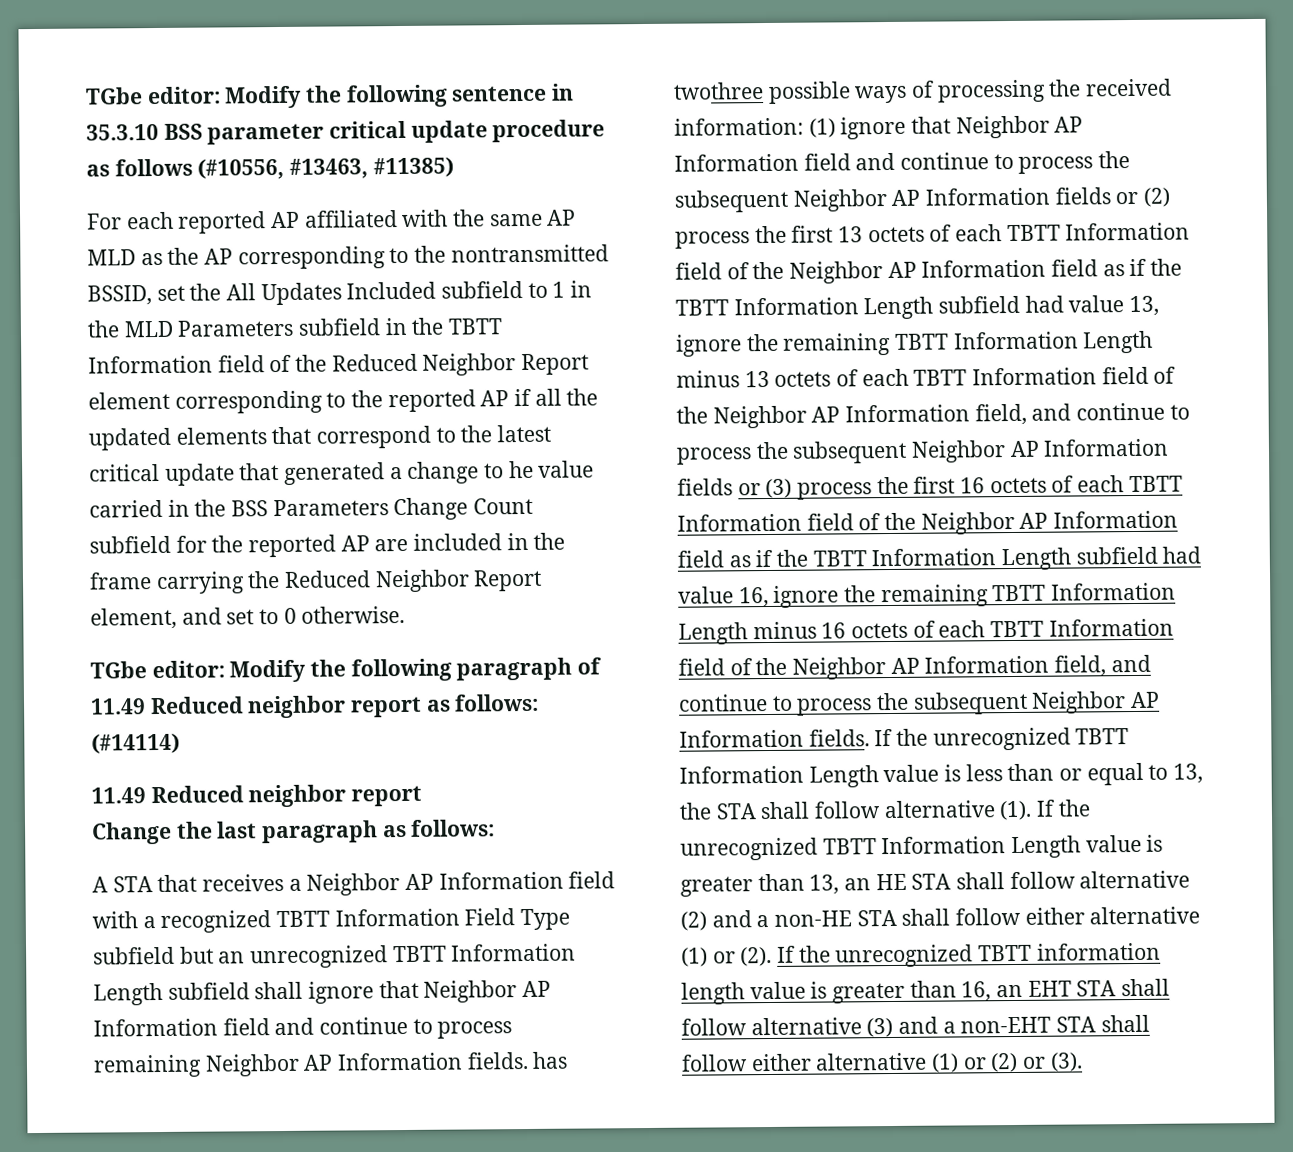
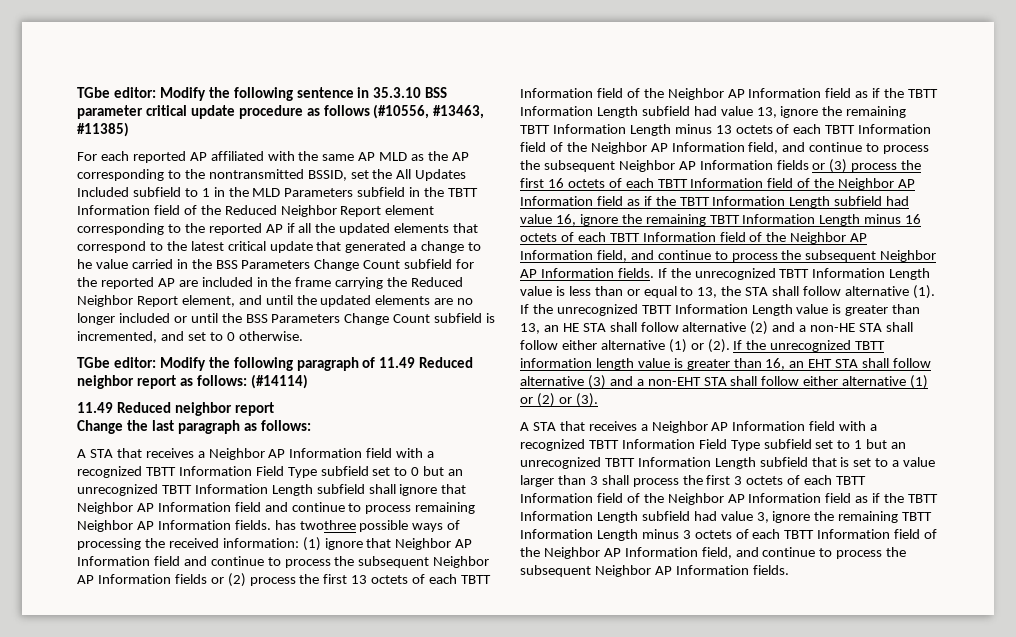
- For each reported AP affiliated with the same AP MLD as the AP corresponding to the nontransmitted BSSID, set the All Updates Included subfield to 1 in the MLD Parameters subfield in the TBTT Information field of the Reduced Neighbor Report element corresponding to the reported AP if all the updated elements that correspond to the latest critical update that generated a change to he value carried in the BSS Parameters Change Count subfield for the reported AP are included in the frame carrying the Reduced Neighbor Report element, and set to 0 otherwise.
+ For each reported AP affiliated with the same AP MLD as the AP corresponding to the nontransmitted BSSID, set the All Updates Included subfield to 1 in the MLD Parameters subfield in the TBTT Information field of the Reduced Neighbor Report element corresponding to the reported AP if all the updated elements that correspond to the latest critical update that generated a change to he value carried in the BSS Parameters Change Count subfield for the reported AP are included in the frame carrying the Reduced Neighbor Report element, and until the updated elements are no longer included or until the BSS Parameters Change Count subfield is incremented, and set to 0 otherwise.
- A STA that receives a Neighbor AP Information field with a recognized TBTT Information Field Type subfield but an unrecognized TBTT Information Length subfield shall ignore that Neighbor AP Information field and continue to process remaining Neighbor AP Information fields. has twothree possible ways of processing the received information:
+ A STA that receives a Neighbor AP Information field with a recognized TBTT Information Field Type subfield set to 0 but an unrecognized TBTT Information Length subfield shall ignore that Neighbor AP Information field and continue to process remaining Neighbor AP Information fields. has twothree possible ways of processing the received information:
+ A STA that receives a Neighbor AP Information field with a recognized TBTT Information Field Type subfield set to 1 but an unrecognized TBTT Information Length subfield that is set to a value larger than 3 shall process the first 3 octets of each TBTT Information field of the Neighbor AP Information field as if the TBTT Information Length subfield had value 3, ignore the remaining TBTT Information Length minus 3 octets of each TBTT Information field of the Neighbor AP Information field, and continue to process the subsequent Neighbor AP Information fields.

